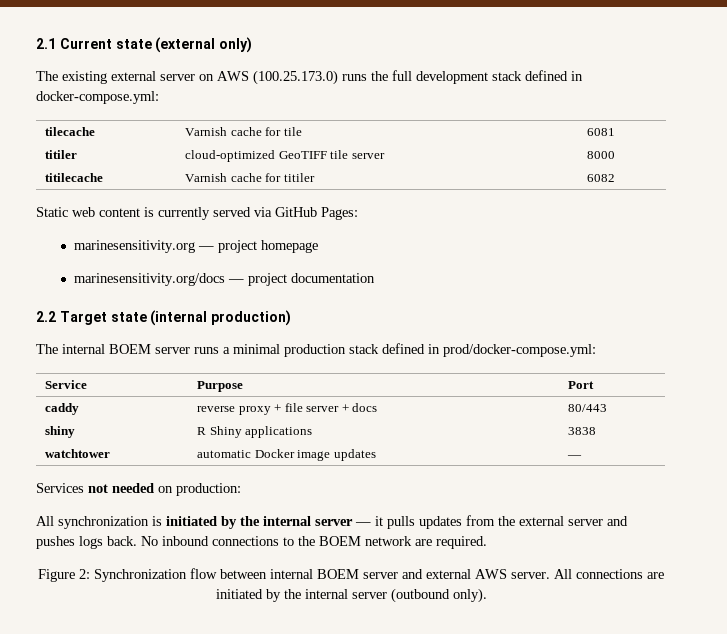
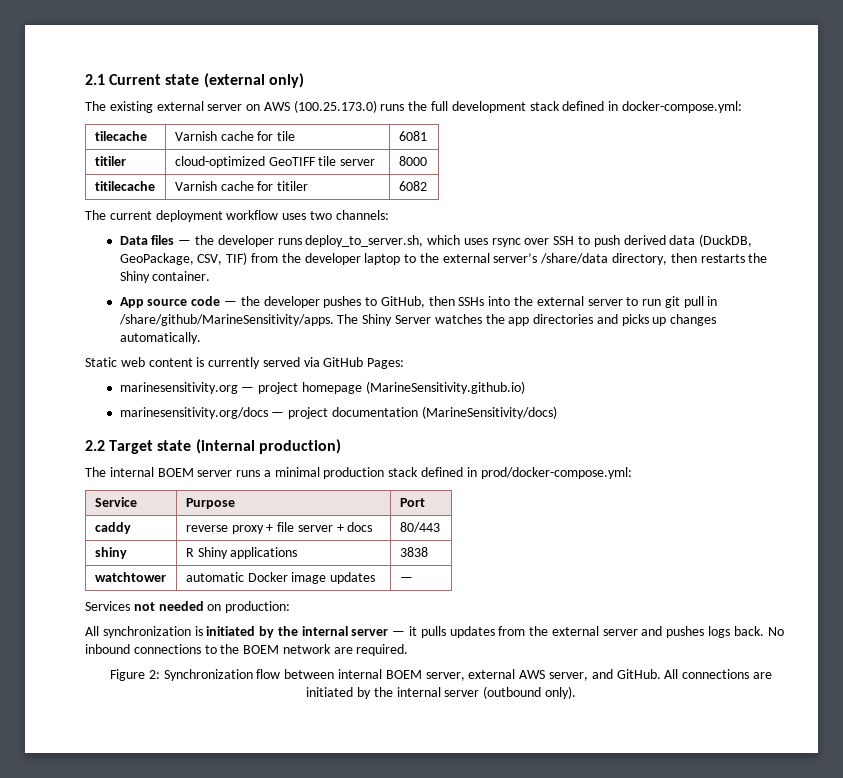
+ The current deployment workflow uses two channels:
+ Data files — the developer runs deploy_to_server.sh, which uses rsync over SSH to push derived data (DuckDB, GeoPackage, CSV, TIF) from the developer laptop to the external server’s /share/data directory, then restarts the Shiny container.
+ App source code — the developer pushes to GitHub, then SSHs into the external server to run git pull in /share/github/MarineSensitivity/apps. The Shiny Server watches the app directories and picks up changes automatically.
- marinesensitivity.org — project homepage
+ marinesensitivity.org — project homepage (MarineSensitivity.github.io)
- marinesensitivity.org/docs — project documentation
+ marinesensitivity.org/docs — project documentation (MarineSensitivity/docs)
- Figure 2: Synchronization flow between internal BOEM server and external AWS server.
+ Figure 2: Synchronization flow between internal BOEM server, external AWS server, and GitHub.

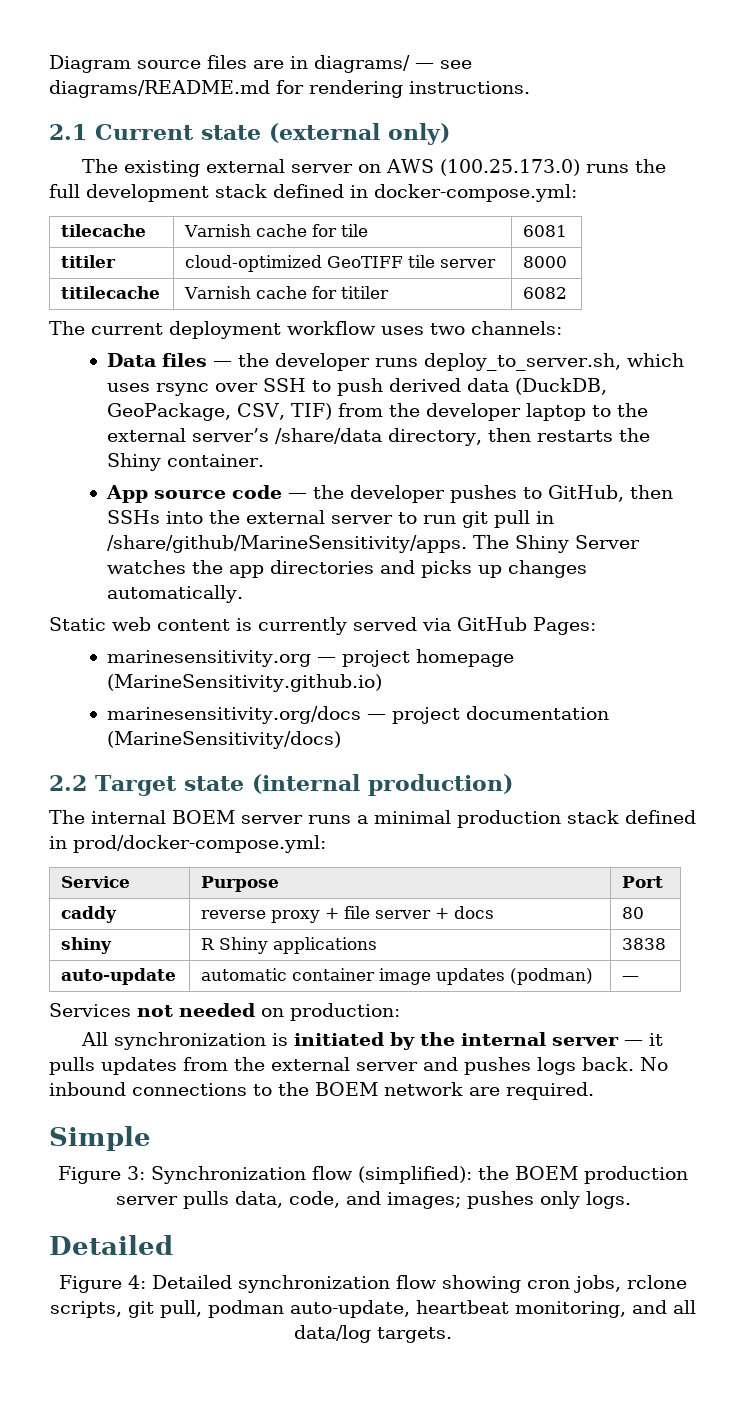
+ Diagram source files are in diagrams/ — see diagrams/README.md for rendering instructions.
- caddy | reverse proxy + file server + docs | 80/443
+ caddy | reverse proxy + file server + docs | 80
- watchtower | automatic Docker image updates | —
+ auto-update | automatic container image updates (podman) | —
- Figure 2: Synchronization flow between internal BOEM server, external AWS server, and GitHub. All connections are initiated by the internal server (outbound only).
+ Simple
+ Figure 3: Synchronization flow (simplified): the BOEM production server pulls data, code, and images; pushes only logs.
+ Detailed
+ Figure 4: Detailed synchronization flow showing cron jobs, rclone scripts, git pull, podman auto-update, heartbeat monitoring, and all data/log targets.

